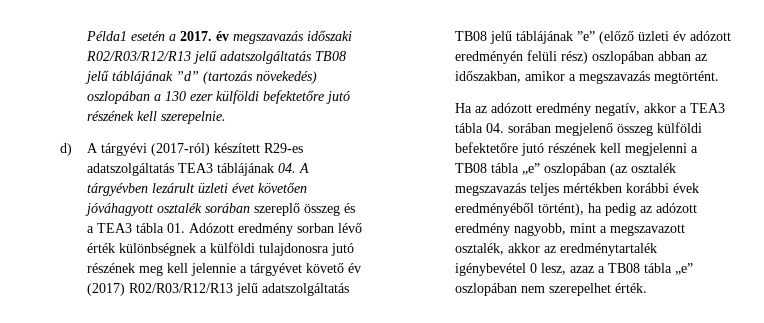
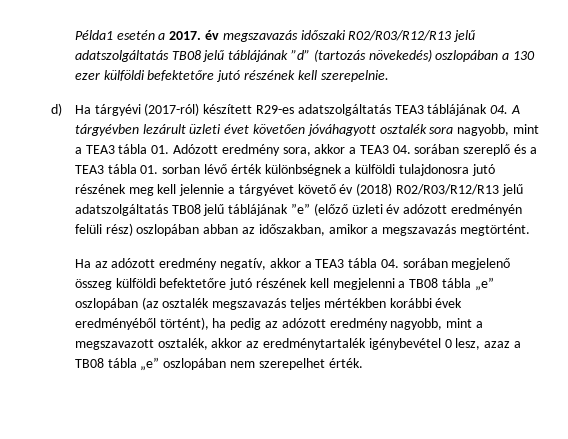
- d) A tárgyévi (2017-ról) készített R29-es adatszolgáltatás TEA3 táblájának 04. A tárgyévben lezárult üzleti évet követően jóváhagyott osztalék sorában szereplő összeg és a TEA3 tábla 01. Adózott eredmény sorban lévő érték különbségnek a külföldi tulajdonosra jutó részének meg kell jelennie a tárgyévet követő év (2017) R02/R03/R12/R13 jelű adatszolgáltatás TB08 jelű táblájának ”e” (előző üzleti év adózott eredményén felüli rész) oszlopában abban az időszakban, amikor a megszavazás megtörtént.
+ d) Ha tárgyévi (2017-ról) készített R29-es adatszolgáltatás TEA3 táblájának 04. A tárgyévben lezárult üzleti évet követően jóváhagyott osztalék sora nagyobb, mint a TEA3 tábla 01. Adózott eredmény sora, akkor a TEA3 04. sorában szereplő és a TEA3 tábla 01. sorban lévő érték különbségnek a külföldi tulajdonosra jutó részének meg kell jelennie a tárgyévet követő év (2018) R02/R03/R12/R13 jelű adatszolgáltatás TB08 jelű táblájának ”e” (előző üzleti év adózott eredményén felüli rész) oszlopában abban az időszakban, amikor a megszavazás megtörtént.

